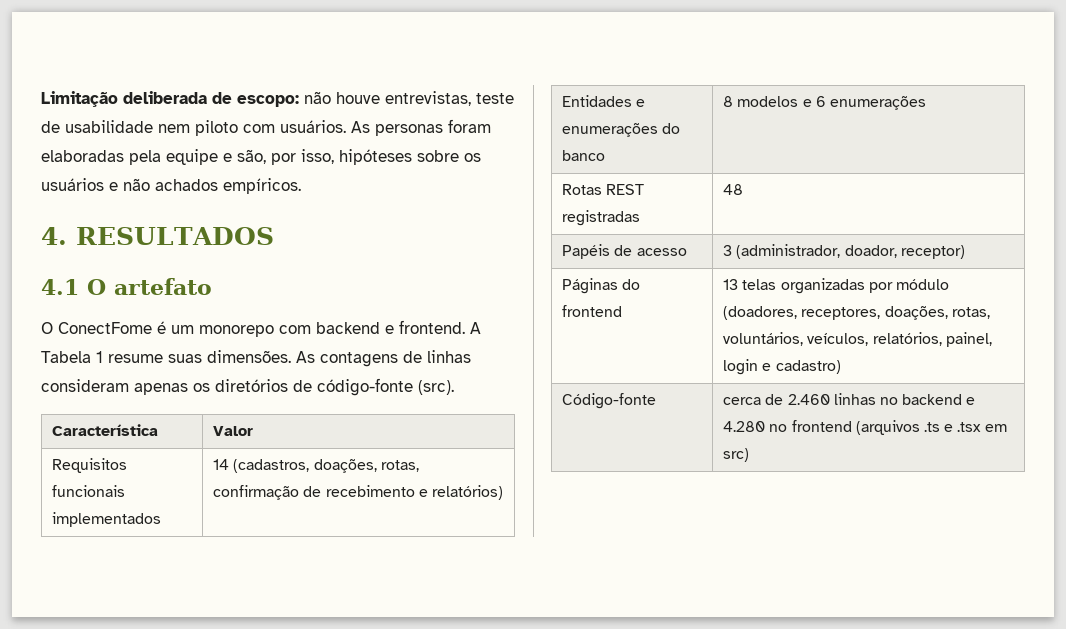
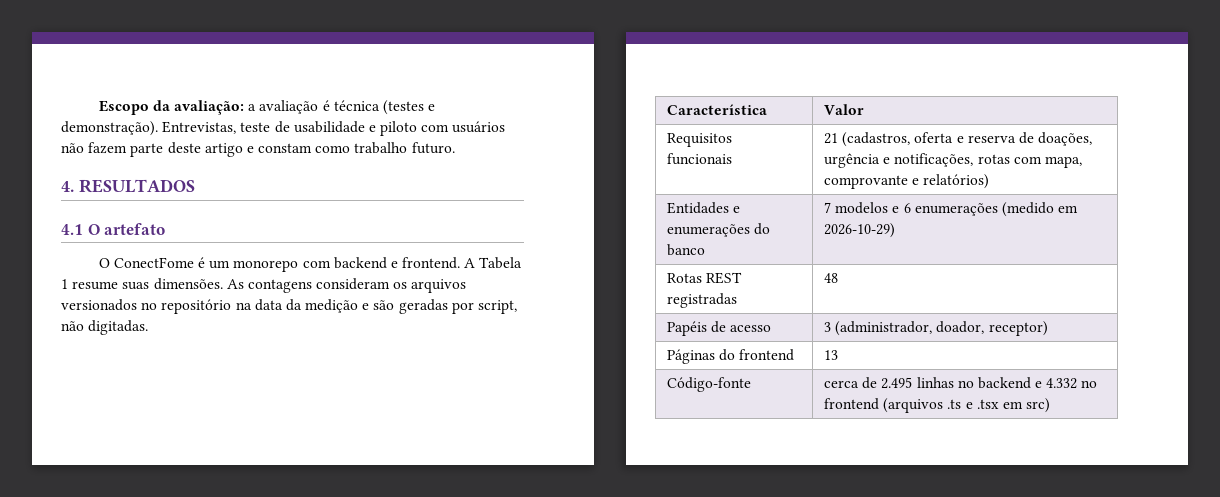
- Limitação deliberada de escopo: não houve entrevistas, teste de usabilidade nem piloto com usuários. As personas foram elaboradas pela equipe e são, por isso, hipóteses sobre os usuários e não achados empíricos.
+ Escopo da avaliação: a avaliação é técnica (testes e demonstração). Entrevistas, teste de usabilidade e piloto com usuários não fazem parte deste artigo e constam como trabalho futuro.
- As contagens de linhas consideram apenas os diretórios de código-fonte (src).
+ As contagens consideram os arquivos versionados no repositório na data da medição e são geradas por script, não digitadas.
  Característica | Valor
- Requisitos funcionais implementados | 14 (cadastros, doações, rotas, confirmação de recebimento e relatórios)
+ Requisitos funcionais | 21 (cadastros, oferta e reserva de doações, urgência e notificações, rotas com mapa, comprovante e relatórios)
- Entidades e enumerações do banco | 8 modelos e 6 enumerações
+ Entidades e enumerações do banco | 7 modelos e 6 enumerações (medido em 2026-10-29)
- Páginas do frontend | 13 telas organizadas por módulo (doadores, receptores, doações, rotas, voluntários, veículos, relatórios, painel, login e cadastro)
+ Páginas do frontend | 13
- Código-fonte | cerca de 2.460 linhas no backend e 4.280 no frontend (arquivos .ts e .tsx em src)
+ Código-fonte | cerca de 2.495 linhas no backend e 4.332 no frontend (arquivos .ts e .tsx em src)

